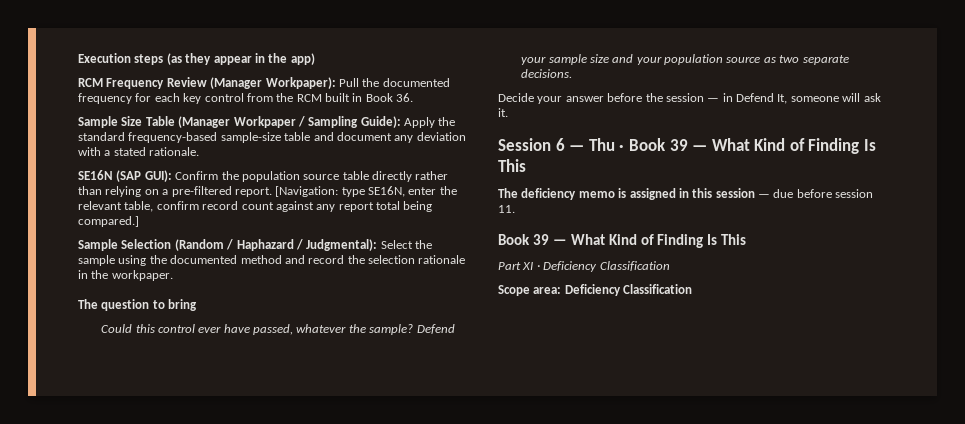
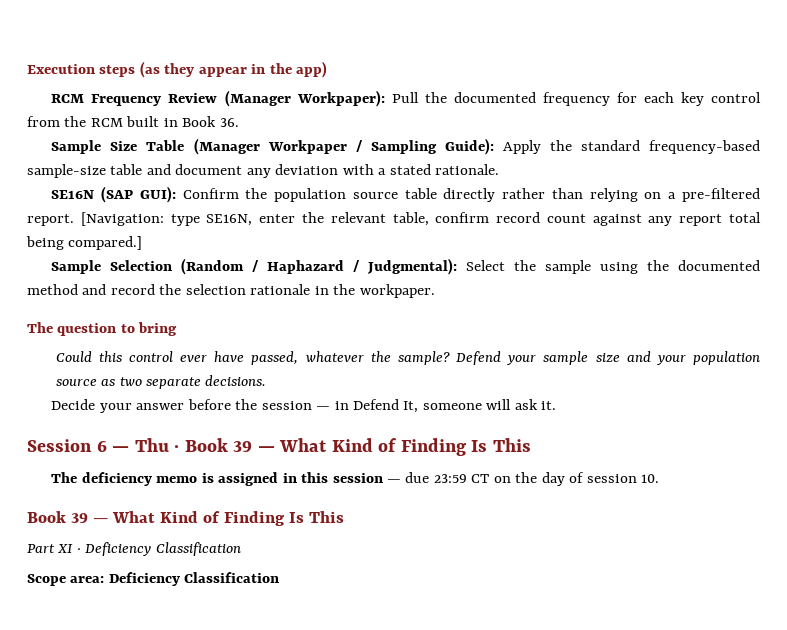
- The deficiency memo is assigned in this session — due before session 11.
+ The deficiency memo is assigned in this session — due 23:59 CT on the day of session 10.

